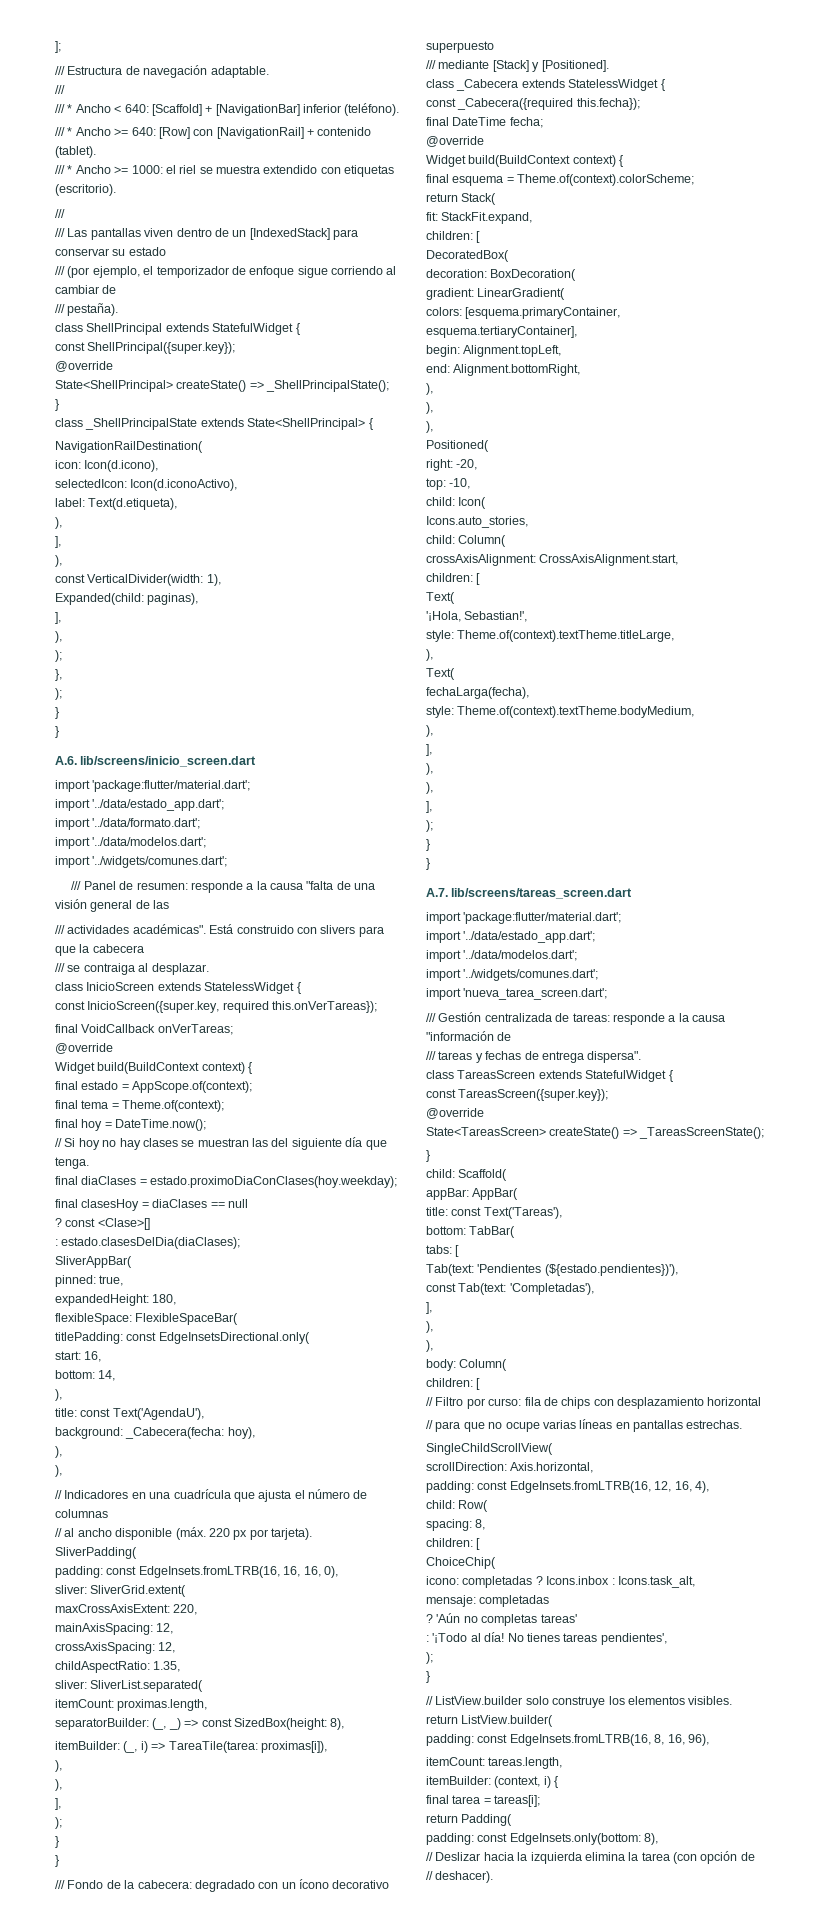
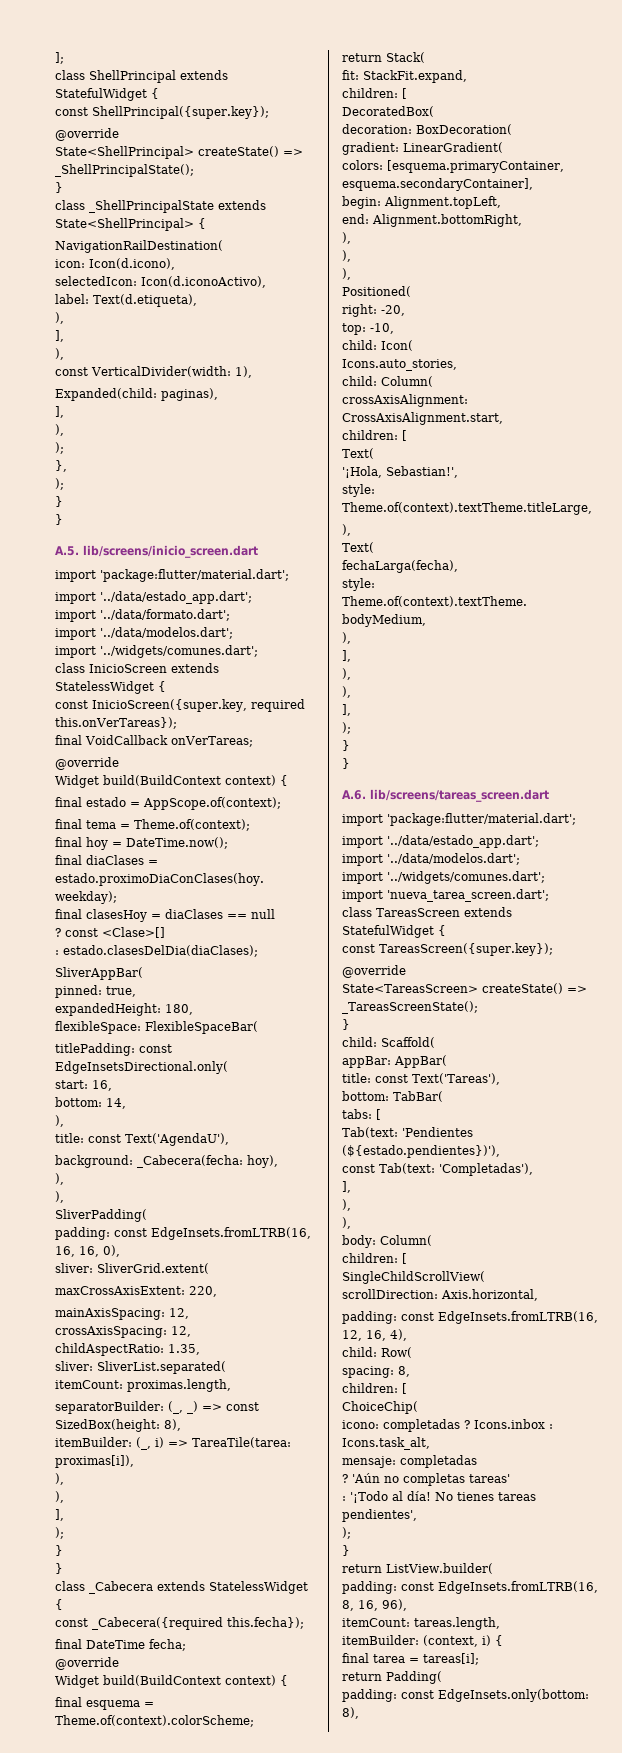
- /// Estructura de navegación adaptable.
- ///
- /// * Ancho < 640: [Scaffold] + [NavigationBar] inferior (teléfono).
- /// * Ancho >= 640: [Row] con [NavigationRail] + contenido (tablet).
- /// * Ancho >= 1000: el riel se muestra extendido con etiquetas (escritorio).
- ///
- /// Las pantallas viven dentro de un [IndexedStack] para conservar su estado
- /// (por ejemplo, el temporizador de enfoque sigue corriendo al cambiar de
- /// pestaña).
- A.6. lib/screens/inicio_screen.dart
+ A.5. lib/screens/inicio_screen.dart
- /// Panel de resumen: responde a la causa "falta de una visión general de las
- /// actividades académicas". Está construido con slivers para que la cabecera
- /// se contraiga al desplazar.
- // Si hoy no hay clases se muestran las del siguiente día que tenga.
- // Indicadores en una cuadrícula que ajusta el número de columnas
- // al ancho disponible (máx. 220 px por tarjeta).
- /// Fondo de la cabecera: degradado con un ícono decorativo superpuesto
- /// mediante [Stack] y [Positioned].
- colors: [esquema.primaryContainer, esquema.tertiaryContainer],
+ colors: [esquema.primaryContainer, esquema.secondaryContainer],
- A.7. lib/screens/tareas_screen.dart
+ A.6. lib/screens/tareas_screen.dart
- /// Gestión centralizada de tareas: responde a la causa "información de
- /// tareas y fechas de entrega dispersa".
- // Filtro por curso: fila de chips con desplazamiento horizontal
- // para que no ocupe varias líneas en pantallas estrechas.
- // ListView.builder solo construye los elementos visibles.
- // Deslizar hacia la izquierda elimina la tarea (con opción de
- // deshacer).

